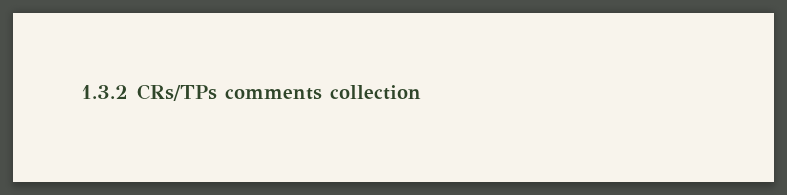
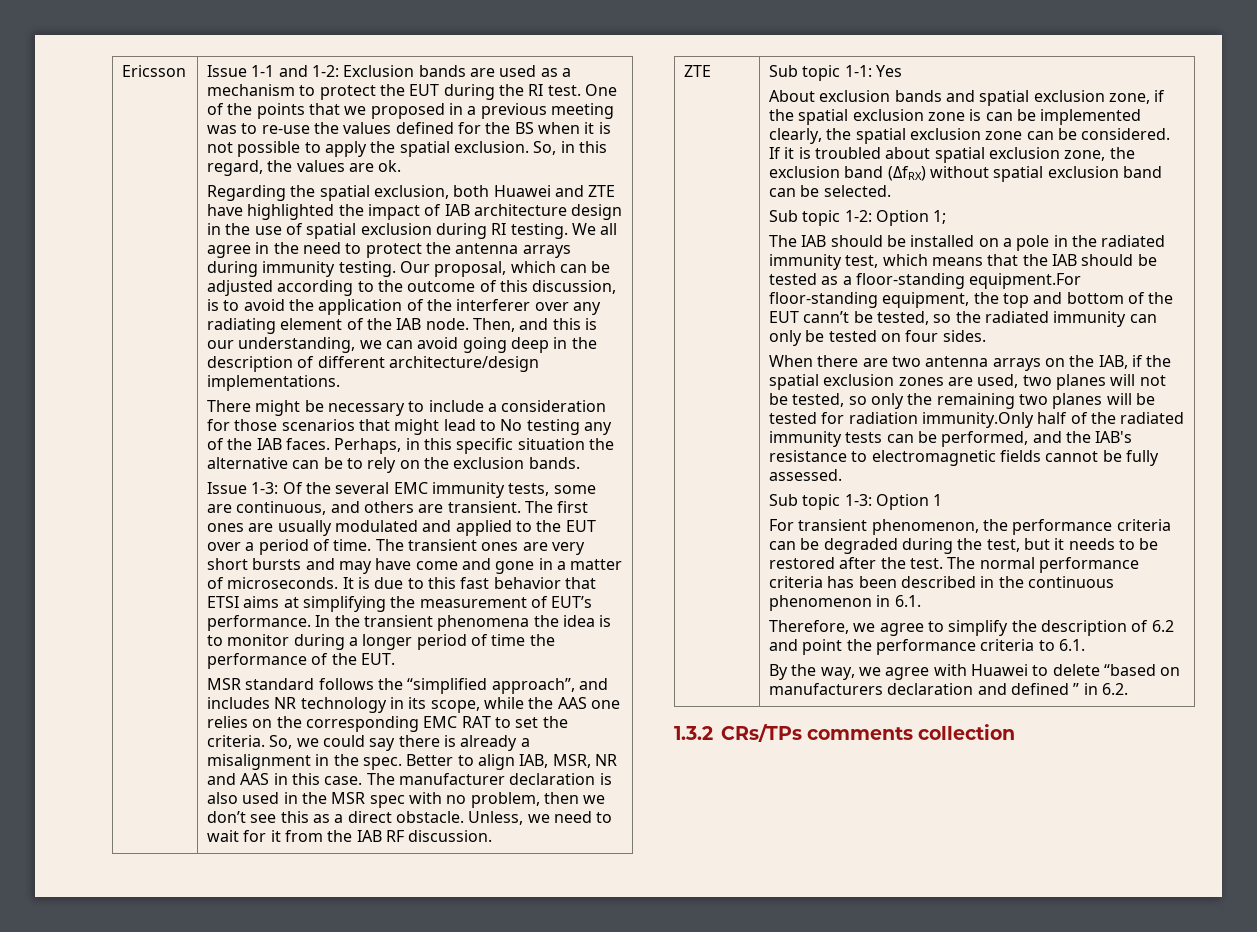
+ Ericsson | Issue 1-1 and 1-2: Exclusion bands are used as a mechanism to protect the EUT during the RI test. One of the points that we proposed in a previous meeting was to re-use the values defined for the BS when it is not possible to apply the spatial exclusion. So, in this regard, the values are ok.
+ Regarding the spatial exclusion, both Huawei and ZTE have highlighted the impact of IAB architecture design in the use of spatial exclusion during RI testing. We all agree in the need to protect the antenna arrays during immunity testing. Our proposal, which can be adjusted according to the outcome of this discussion, is to avoid the application of the interferer over any radiating element of the IAB node. Then, and this is our understanding, we can avoid going deep in the description of different architecture/design implementations.
+ There might be necessary to include a consideration for those scenarios that might lead to No testing any of the IAB faces. Perhaps, in this specific situation the alternative can be to rely on the exclusion bands.
+ Issue 1-3: Of the several EMC immunity tests, some are continuous, and others are transient. The first ones are usually modulated and applied to the EUT over a period of time. The transient ones are very short bursts and may have come and gone in a matter of microseconds. It is due to this fast behavior that ETSI aims at simplifying the measurement of EUT’s performance. In the transient phenomena the idea is to monitor during a longer period of time the performance of the EUT.
+ MSR standard follows the “simplified approach”, and includes NR technology in its scope, while the AAS one relies on the corresponding EMC RAT to set the criteria. So, we could say there is already a misalignment in the spec. Better to align IAB, MSR, NR and AAS in this case. The manufacturer declaration is also used in the MSR spec with no problem, then we don’t see this as a direct obstacle. Unless, we need to wait for it from the IAB RF discussion.
+ ZTE | Sub topic 1-1: Yes
+ About exclusion bands and spatial exclusion zone, if the spatial exclusion zone is can be implemented clearly, the spatial exclusion zone can be considered. If it is troubled about spatial exclusion zone, the exclusion band (ΔfRX) without spatial exclusion band can be selected.
+ Sub topic 1-2: Option 1;
+ The IAB should be installed on a pole in the radiated immunity test, which means that the IAB should be tested as a floor-standing equipment.For floor-standing equipment, the top and bottom of the EUT cann’t be tested, so the radiated immunity can only be tested on four sides.
+ When there are two antenna arrays on the IAB, if the spatial exclusion zones are used, two planes will not be tested, so only the remaining two planes will be tested for radiation immunity.Only half of the radiated immunity tests can be performed, and the IAB's resistance to electromagnetic fields cannot be fully assessed.
+ Sub topic 1-3: Option 1
+ For transient phenomenon, the performance criteria can be degraded during the test, but it needs to be restored after the test. The normal performance criteria has been described in the continuous phenomenon in 6.1.
+ Therefore, we agree to simplify the description of 6.2 and point the performance criteria to 6.1.
+ By the way, we agree with Huawei to delete “based on manufacturers declaration and defined ” in 6.2.

